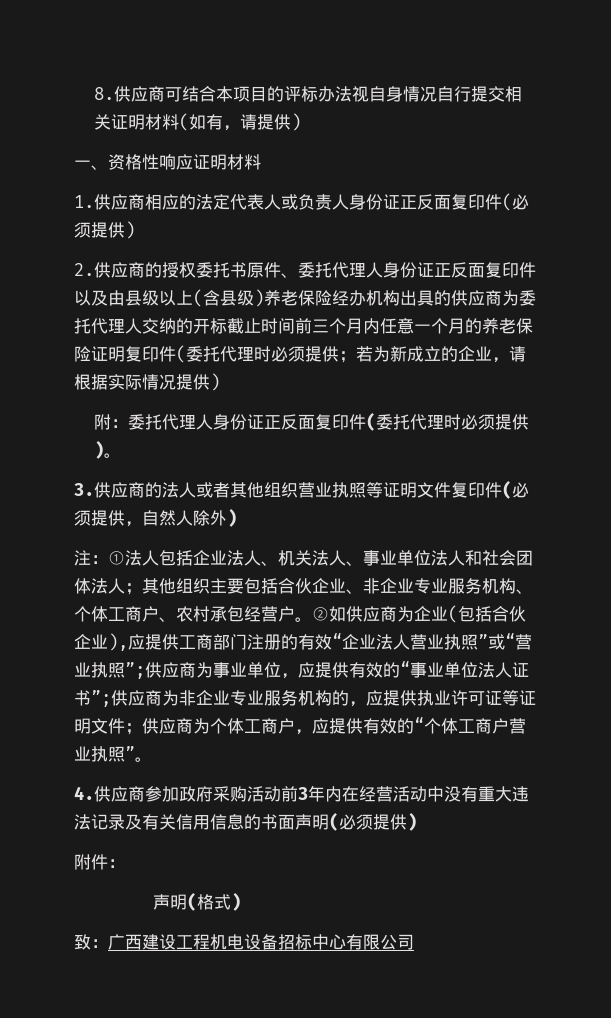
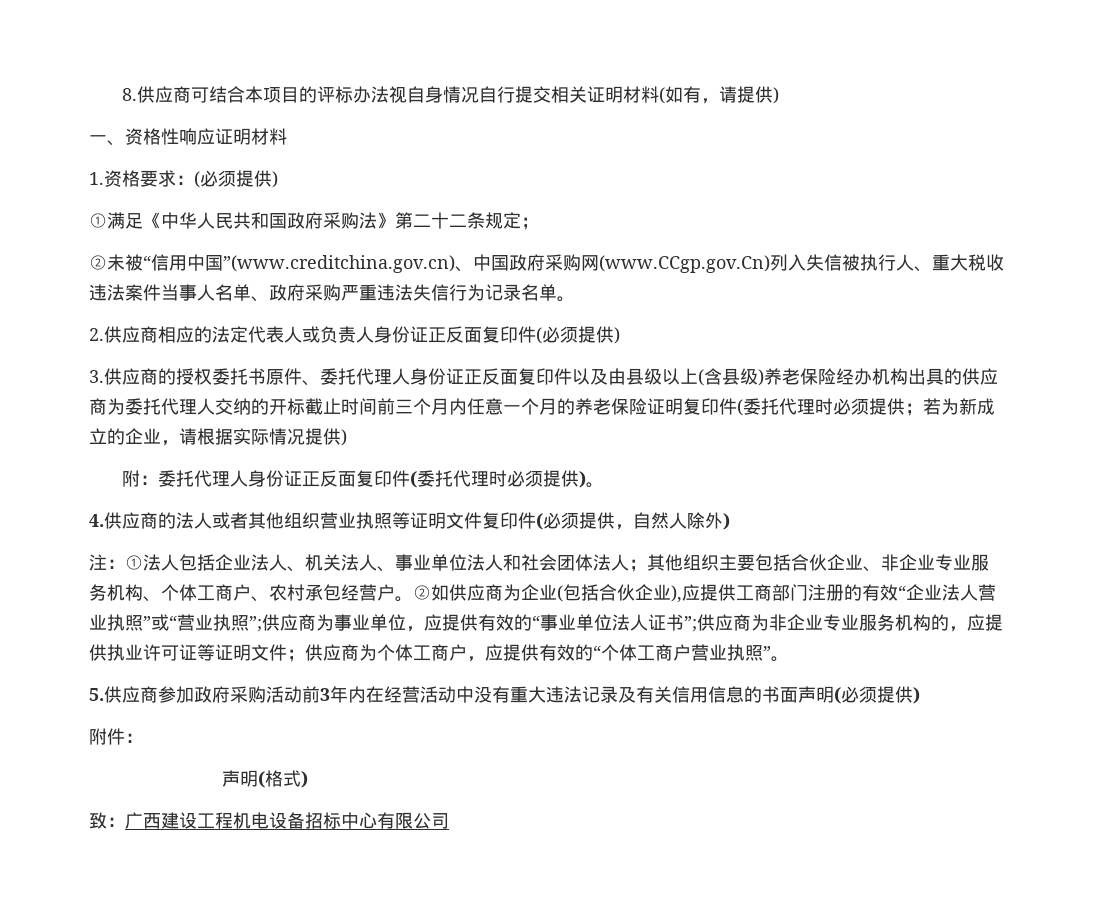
- 1.供应商相应的法定代表人或负责人身份证正反面复印件(必须提供)
+ 1.资格要求：(必须提供)
+ ①满足《中华人民共和国政府采购法》第二十二条规定；
+ ②未被“信用中国”(www.creditchina.gov.cn)、中国政府采购网(www.CCgp.gov.Cn)列入失信被执行人、重大税收违法案件当事人名单、政府采购严重违法失信行为记录名单。
+ 2.供应商相应的法定代表人或负责人身份证正反面复印件(必须提供)
- 2.供应商的授权委托书原件、委托代理人身份证正反面复印件以及由县级以上(含县级)养老保险经办机构出具的供应商为委托代理人交纳的开标截止时间前三个月内任意一个月的养老保险证明复印件(委托代理时必须提供；
+ 3.供应商的授权委托书原件、委托代理人身份证正反面复印件以及由县级以上(含县级)养老保险经办机构出具的供应商为委托代理人交纳的开标截止时间前三个月内任意一个月的养老保险证明复印件(委托代理时必须提供；
- 3.供应商的法人或者其他组织营业执照等证明文件复印件(必须提供，自然人除外)
+ 4.供应商的法人或者其他组织营业执照等证明文件复印件(必须提供，自然人除外)
- 4.供应商参加政府采购活动前3年内在经营活动中没有重大违法记录及有关信用信息的书面声明(必须提供)
+ 5.供应商参加政府采购活动前3年内在经营活动中没有重大违法记录及有关信用信息的书面声明(必须提供)

